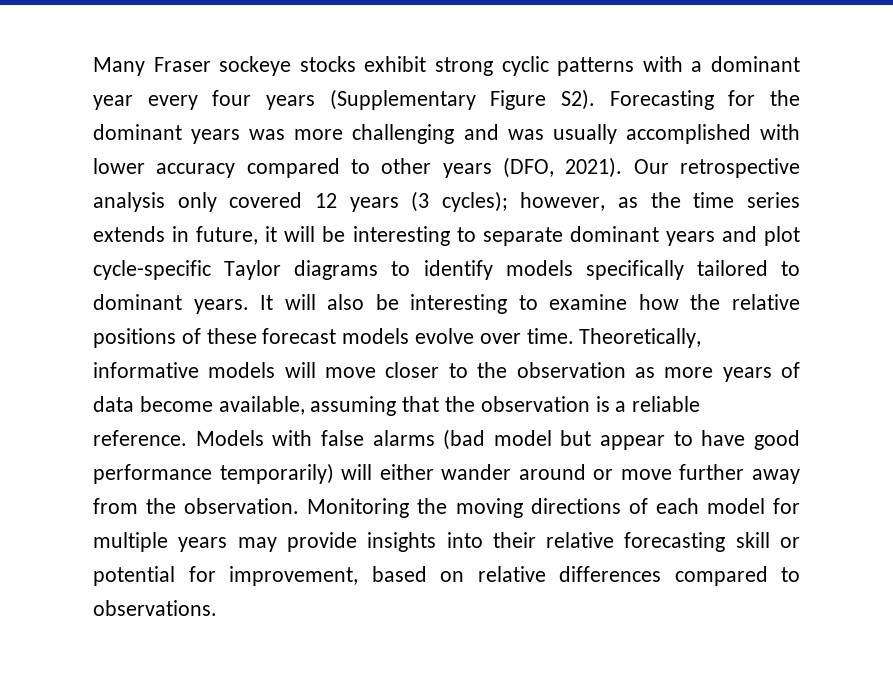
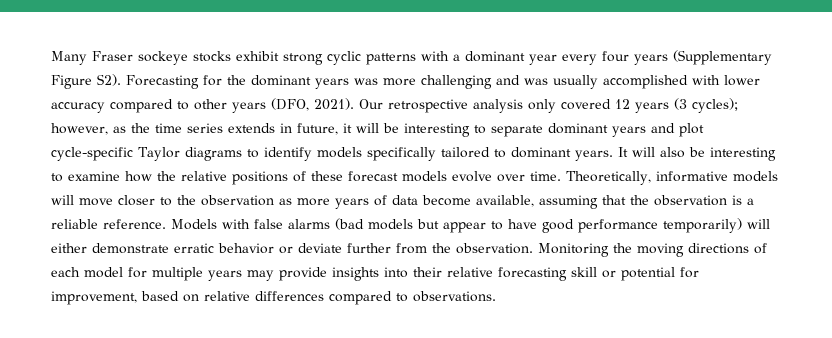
- Models with false alarms (bad model but appear to have good performance temporarily) will either wander around or move further away from the observation.
+ Models with false alarms (bad models but appear to have good performance temporarily) will either demonstrate erratic behavior or deviate further from the observation.

